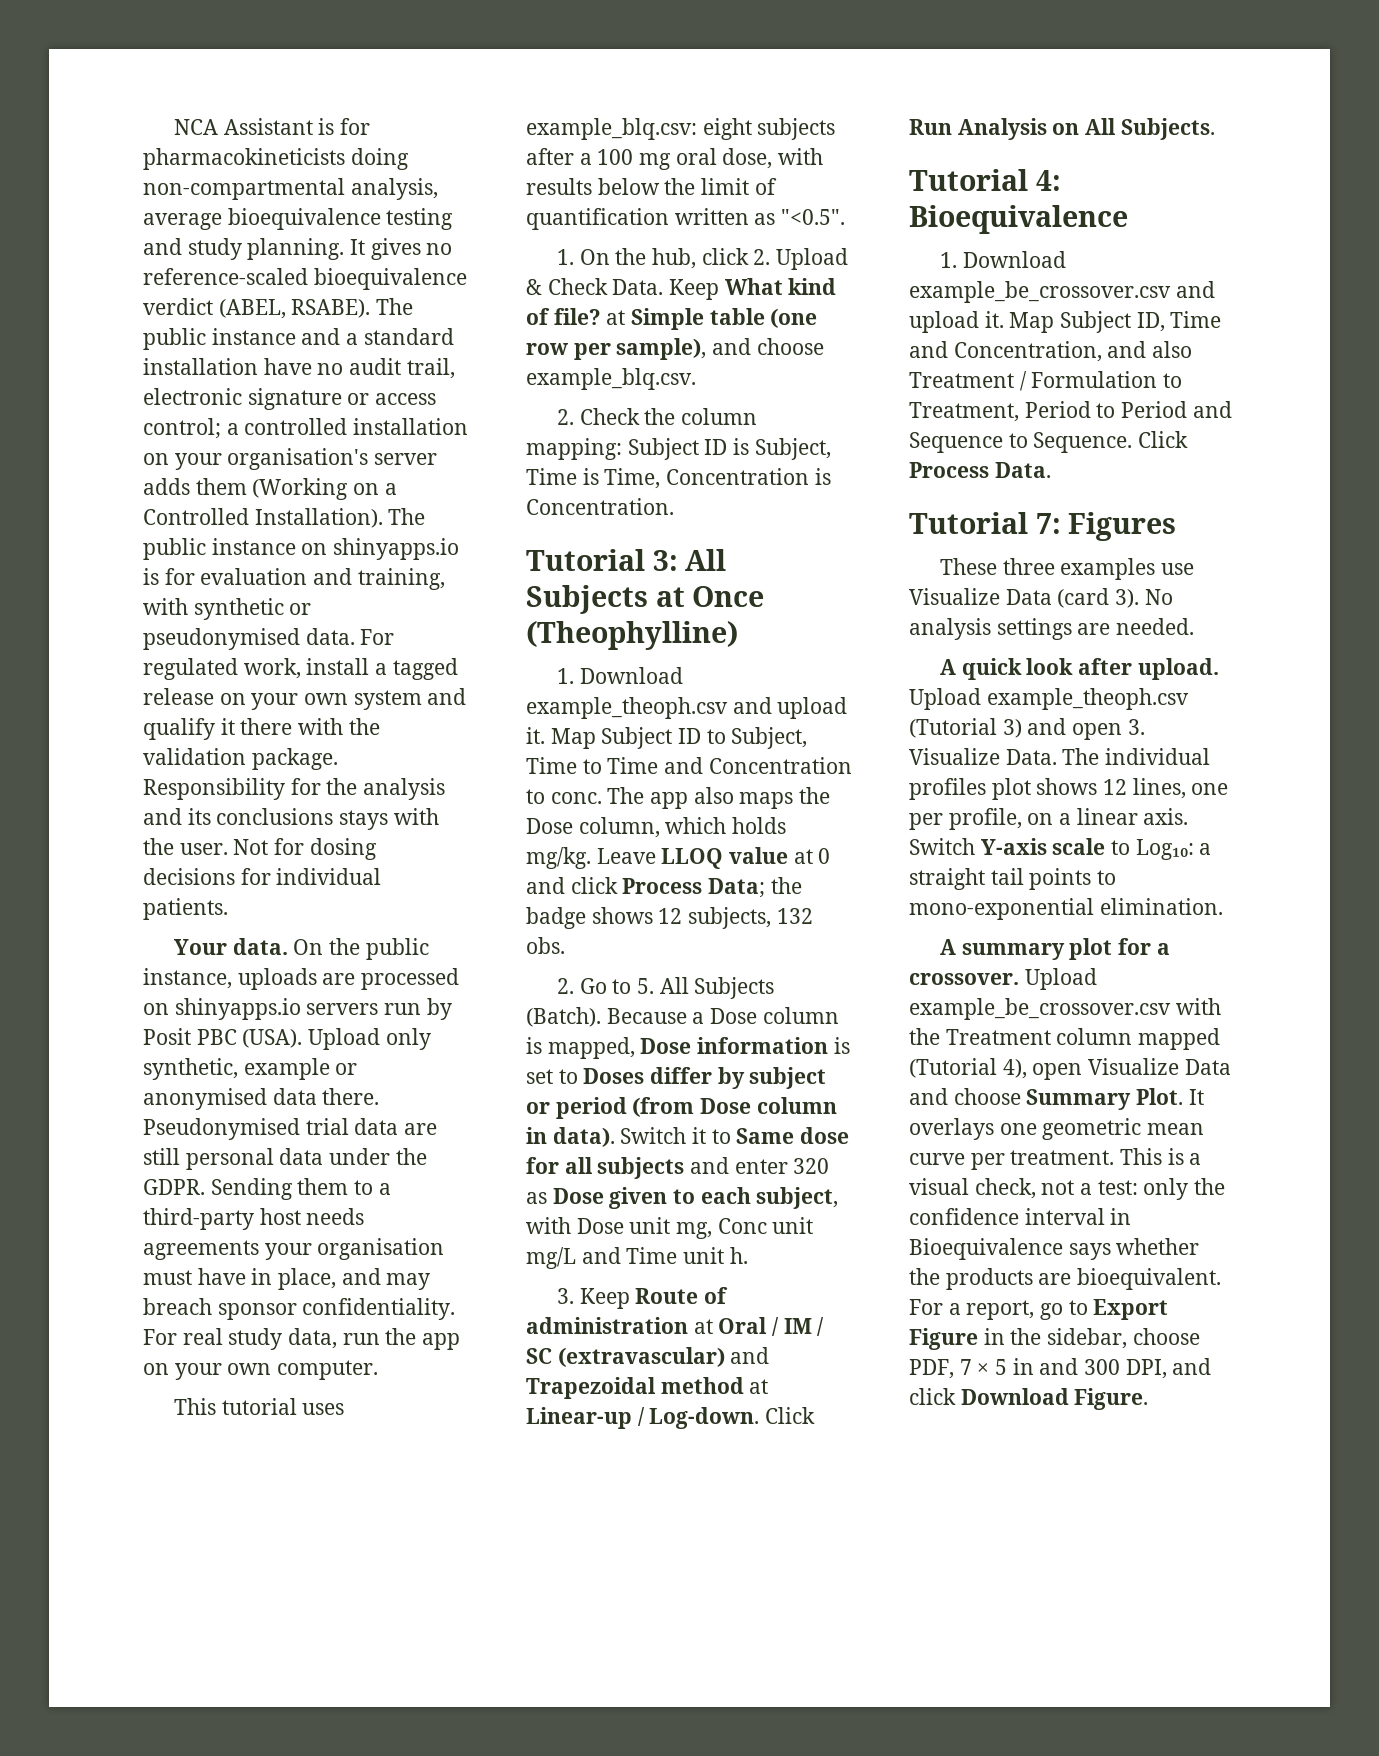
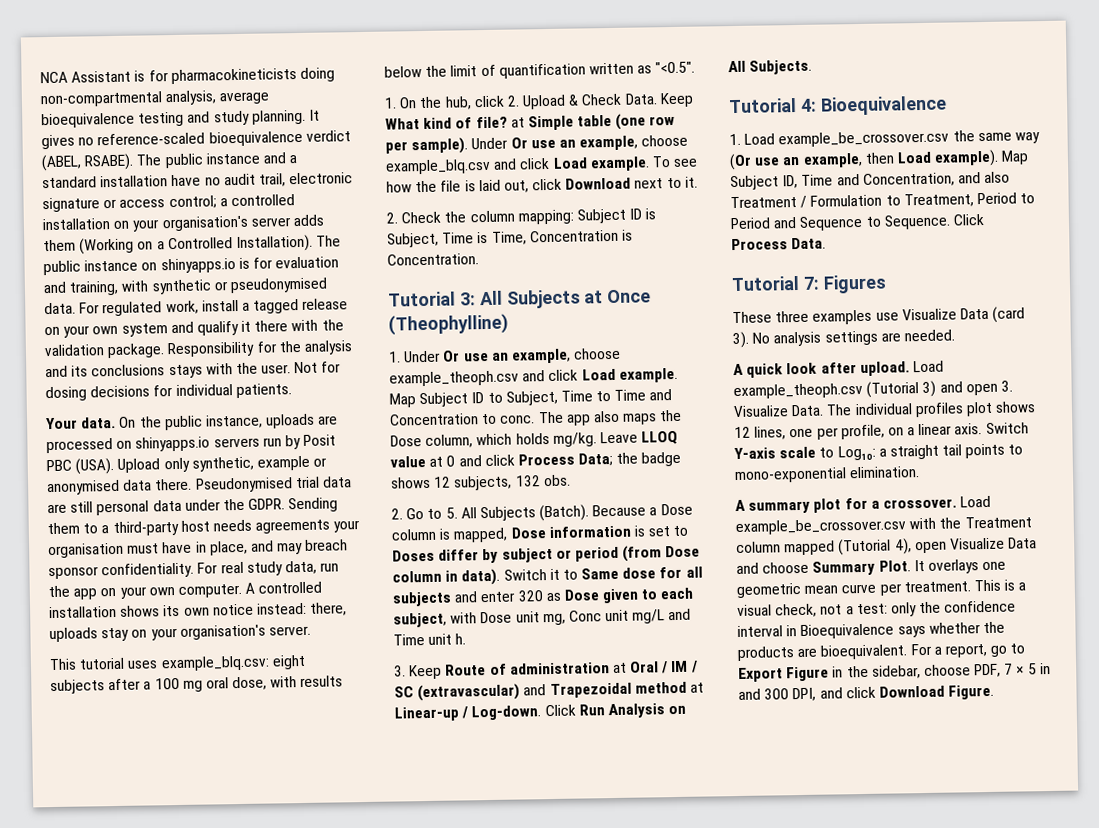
+ A controlled installation shows its own notice instead: there, uploads stay on your organisation's server.
- Keep What kind of file? at Simple table (one row per sample), and choose example_blq.csv.
+ Keep What kind of file? at Simple table (one row per sample). Under Or use an example, choose example_blq.csv and click Load example. To see how the file is laid out, click Download next to it.
- 1. Download example_theoph.csv and upload it.
+ 1. Under Or use an example, choose example_theoph.csv and click Load example.
- 1. Download example_be_crossover.csv and upload it.
+ 1. Load example_be_crossover.csv the same way (Or use an example, then Load example).
- Upload example_theoph.csv (Tutorial 3) and open 3. Visualize Data.
+ Load example_theoph.csv (Tutorial 3) and open 3. Visualize Data.
- Upload example_be_crossover.csv with the Treatment column mapped (Tutorial 4), open Visualize Data and choose Summary Plot.
+ Load example_be_crossover.csv with the Treatment column mapped (Tutorial 4), open Visualize Data and choose Summary Plot.

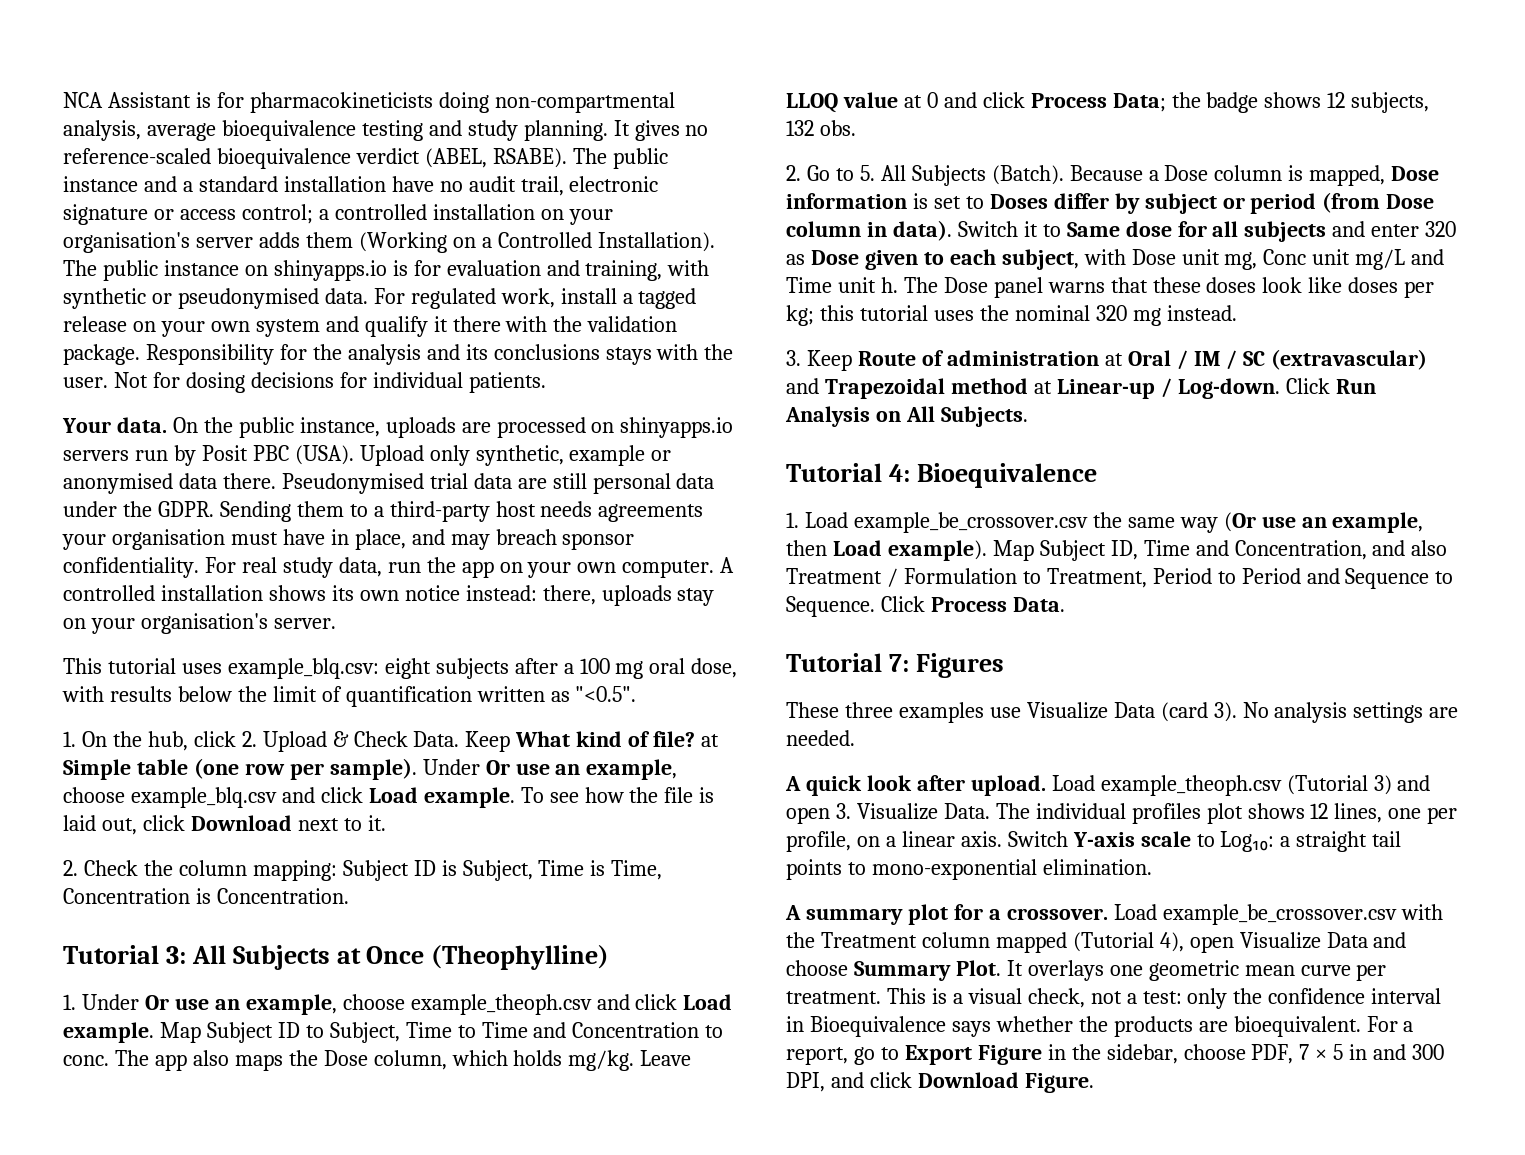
+ The Dose panel warns that these doses look like doses per kg; this tutorial uses the nominal 320 mg instead.

